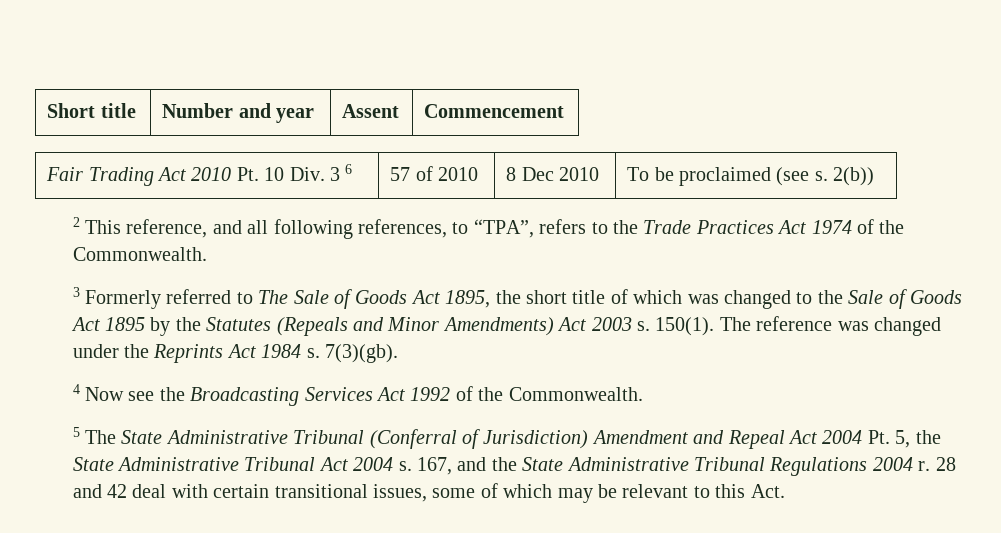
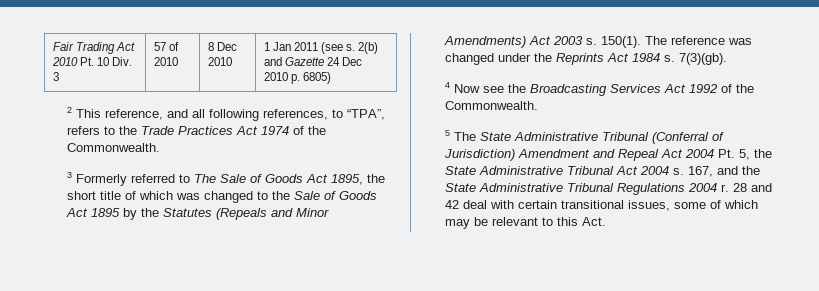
- Short title | Number and year | Assent | Commencement
- Fair Trading Act 2010 Pt. 10 Div. 3 6 | 57 of 2010 | 8 Dec 2010 | To be proclaimed (see s. 2(b))
+ Fair Trading Act 2010 Pt. 10 Div. 3 | 57 of 2010 | 8 Dec 2010 | 1 Jan 2011 (see s. 2(b) and Gazette 24 Dec 2010 p. 6805)

